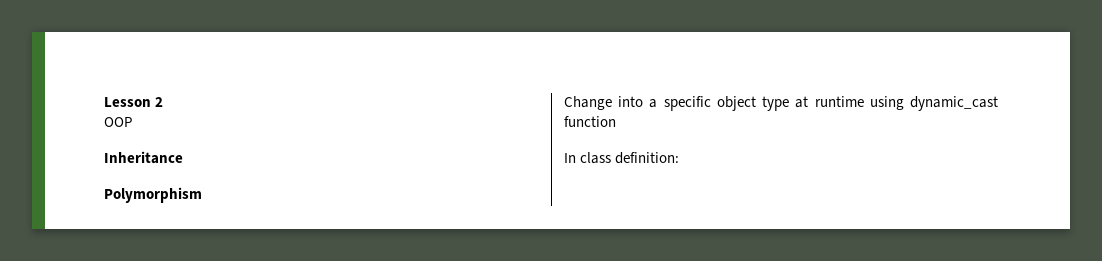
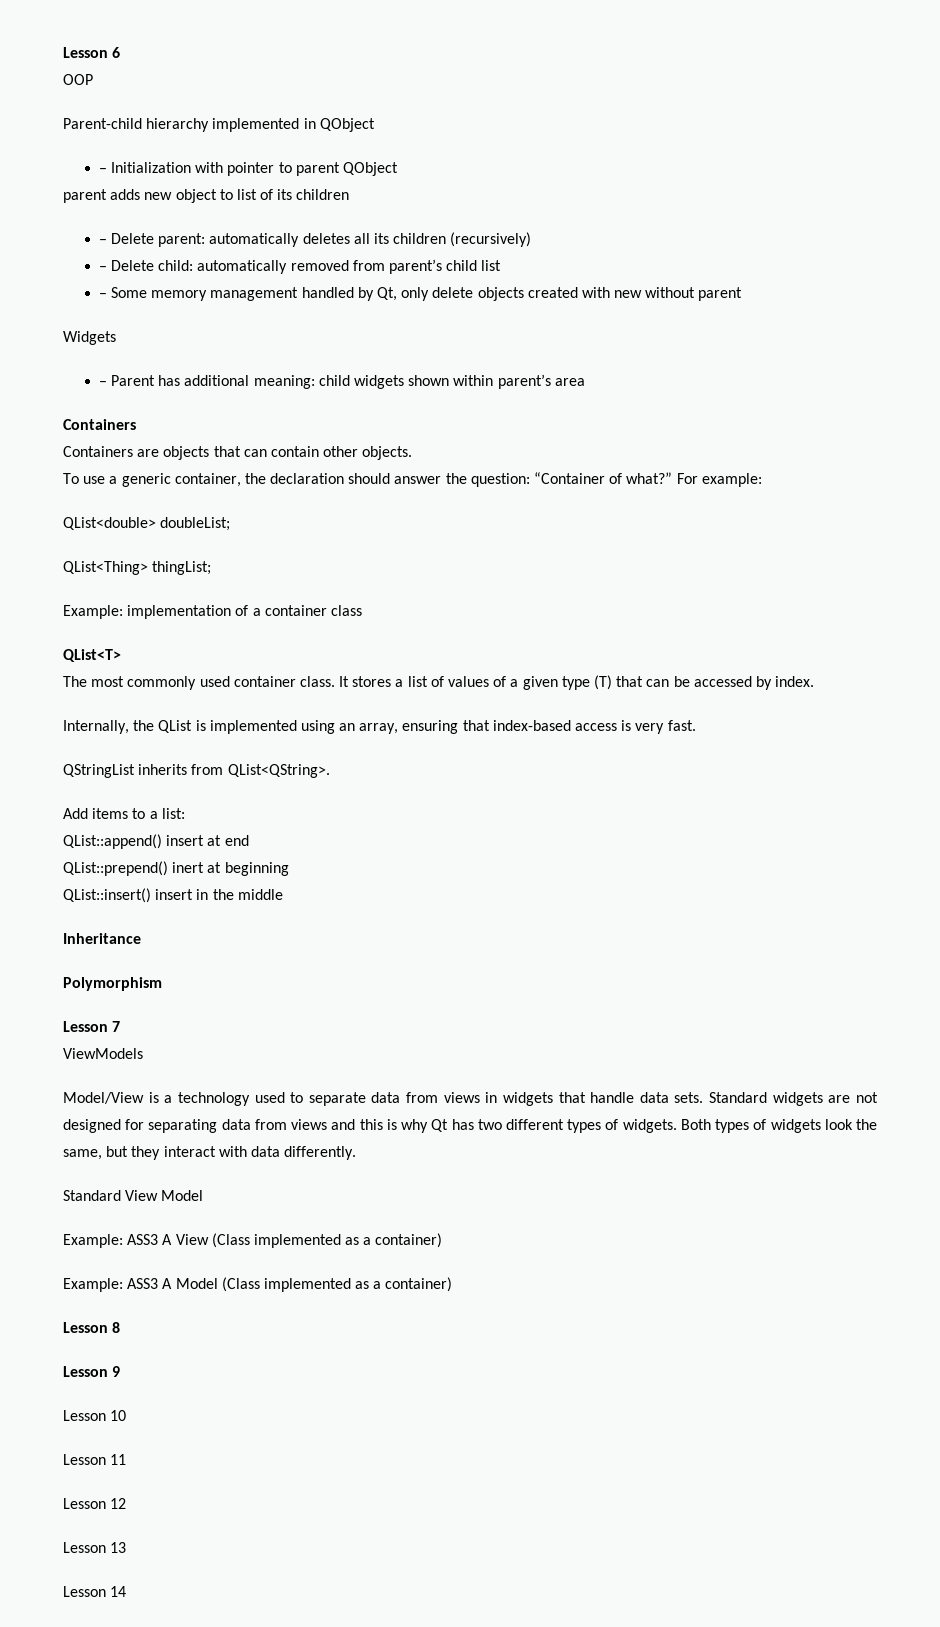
- Lesson 2
+ Lesson 6
+ Parent-child hierarchy implemented in QObject
+ – Initialization with pointer to parent QObject
+ parent adds new object to list of its children
+ – Delete parent: automatically deletes all its children (recursively)
+ – Delete child: automatically removed from parent’s child list
+ – Some memory management handled by Qt, only delete objects created with new without parent
+ Widgets
+ – Parent has additional meaning: child widgets shown within parent’s area
+ Containers
+ Containers are objects that can contain other objects.
+ To use a generic container, the declaration should answer the question: “Container of what?” For example:
+ QList<double> doubleList;
+ QList<Thing> thingList;
+ Example: implementation of a container class
+ QList<T>
+ The most commonly used container class. It stores a list of values of a given type (T) that can be accessed by index.
+ Internally, the QList is implemented using an array, ensuring that index-based access is very fast.
+ QStringList inherits from QList<QString>.
+ Add items to a list:
+ QList::append() insert at end
+ QList::prepend() inert at beginning
+ QList::insert() insert in the middle
  Inheritance
  Polymorphism
- Change into a specific object type at runtime using dynamic_cast function
- In class definition:
+ Lesson 7
+ ViewModels
+ Model/View is a technology used to separate data from views in widgets that handle data sets. Standard widgets are not designed for separating data from views and this is why Qt has two different types of widgets. Both types of widgets look the same, but they interact with data differently.
+ Standard View Model
+ Example: ASS3 A View (Class implemented as a container)
+ Example: ASS3 A Model (Class implemented as a container)
+ Lesson 8
+ Lesson 9
+ Lesson 10
+ Lesson 11
+ Lesson 12
+ Lesson 13
+ Lesson 14

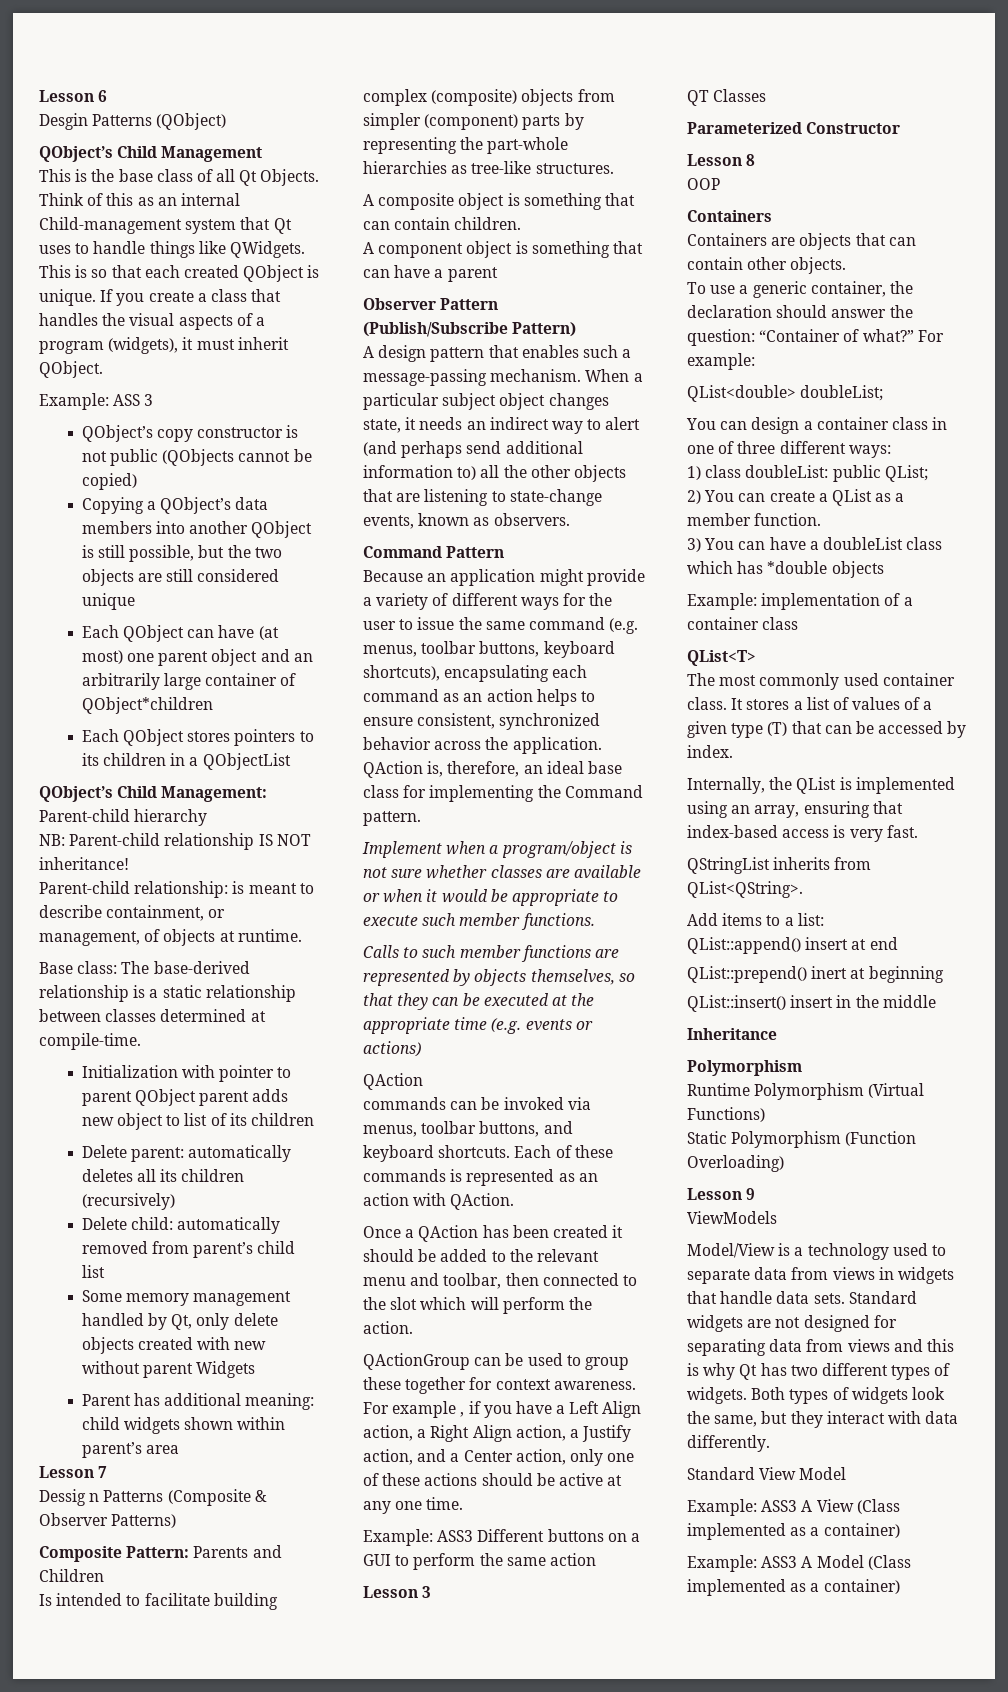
- OOP
- Parent-child hierarchy implemented in QObject
- – Initialization with pointer to parent QObject
- parent adds new object to list of its children
+ Desgin Patterns (QObject)
+ QObject’s Child Management
+ This is the base class of all Qt Objects. Think of this as an internal Child-management system that Qt uses to handle things like QWidgets. This is so that each created QObject is unique. If you create a class that handles the visual aspects of a program (widgets), it must inherit QObject.
+ Example: ASS 3
+ QObject’s copy constructor is not public (QObjects cannot be copied)
+ Copying a QObject’s data members into another QObject is still possible, but the two objects are still considered unique
+ Each QObject can have (at most) one parent object and an arbitrarily large container of QObject*children
+ Each QObject stores pointers to its children in a QObjectList
+ QObject’s Child Management: Parent-child hierarchy
+ NB: Parent-child relationship IS NOT inheritance!
+ Parent-child relationship: is meant to describe containment, or management, of objects at runtime.
+ Base class: The base-derived relationship is a static relationship between classes determined at compile-time.
+ Initialization with pointer to parent QObject parent adds new object to list of its children
- – Delete parent: automatically deletes all its children (recursively)
+ Delete parent: automatically deletes all its children (recursively)
- – Delete child: automatically removed from parent’s child list
+ Delete child: automatically removed from parent’s child list
- – Some memory management handled by Qt, only delete objects created with new without parent
- Widgets
+ Some memory management handled by Qt, only delete objects created with new without parent Widgets
- – Parent has additional meaning: child widgets shown within parent’s area
+ Parent has additional meaning: child widgets shown within parent’s area
+ Lesson 7
+ Dessig n Patterns (Composite & Observer Patterns)
+ Composite Pattern: Parents and Children
+ Is intended to facilitate building complex (composite) objects from simpler (component) parts by representing the part-whole hierarchies as tree-like structures.
+ A composite object is something that can contain children.
+ A component object is something that can have a parent
+ Observer Pattern (Publish/Subscribe Pattern)
+ A design pattern that enables such a message-passing mechanism. When a particular subject object changes state, it needs an indirect way to alert (and perhaps send additional information to) all the other objects that are listening to state-change events, known as observers.
+ Command Pattern
+ Because an application might provide a variety of different ways for the user to issue the same command (e.g. menus, toolbar buttons, keyboard shortcuts), encapsulating each command as an action helps to ensure consistent, synchronized behavior across the application. QAction is, therefore, an ideal base class for implementing the Command pattern.
+ Implement when a program/object is not sure whether classes are available or when it would be appropriate to execute such member functions.
+ Calls to such member functions are represented by objects themselves, so that they can be executed at the appropriate time (e.g. events or actions)
+ QAction
+ commands can be invoked via menus, toolbar buttons, and keyboard shortcuts. Each of these commands is represented as an action with QAction.
+ Once a QAction has been created it should be added to the relevant menu and toolbar, then connected to the slot which will perform the action.
+ QActionGroup can be used to group these together for context awareness. For example , if you have a Left Align action, a Right Align action, a Justify action, and a Center action, only one of these actions should be active at any one time.
+ Example: ASS3 Different buttons on a GUI to perform the same action
+ Lesson 3
+ QT Classes
+ Parameterized Constructor
+ Lesson 8
+ OOP
- QList<Thing> thingList;
+ You can design a container class in one of three different ways:
+ 1) class doubleList: public QList;
+ 2) You can create a QList as a member function.
+ 3) You can have a doubleList class which has *double objects
- Lesson 7
+ Runtime Polymorphism (Virtual Functions)
+ Static Polymorphism (Function Overloading)
+ Lesson 9
- Lesson 8
- Lesson 9
- Lesson 10
- Lesson 11
- Lesson 12
- Lesson 13
- Lesson 14

